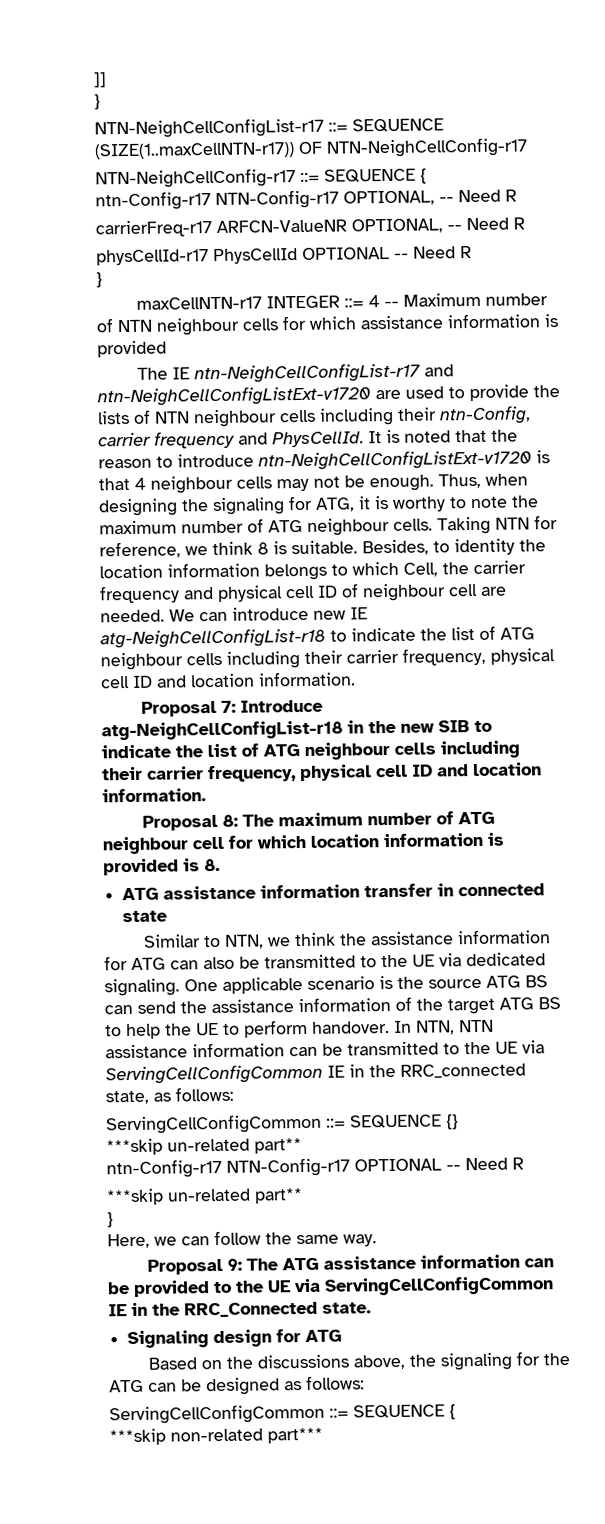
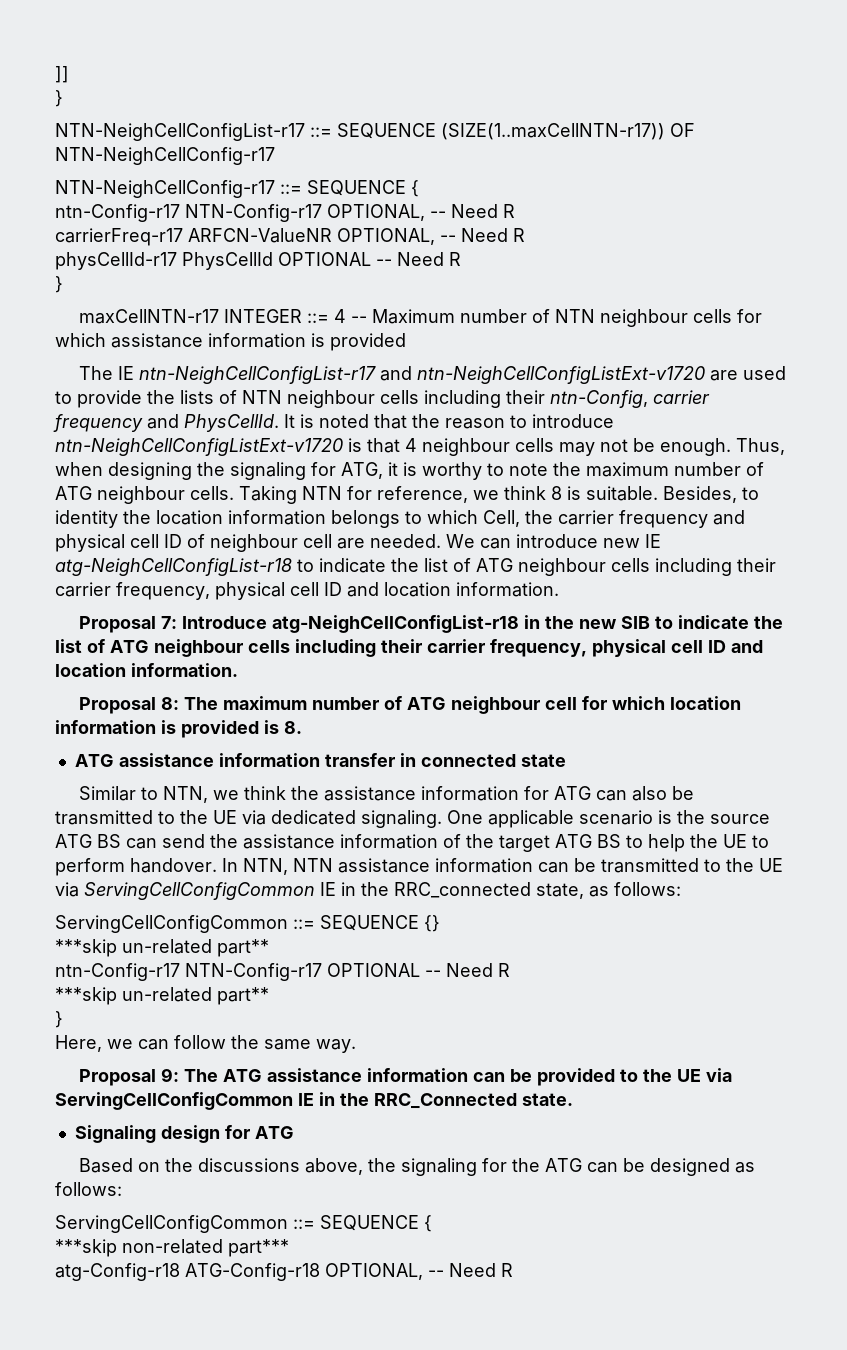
+ atg-Config-r18 ATG-Config-r18 OPTIONAL, -- Need R

